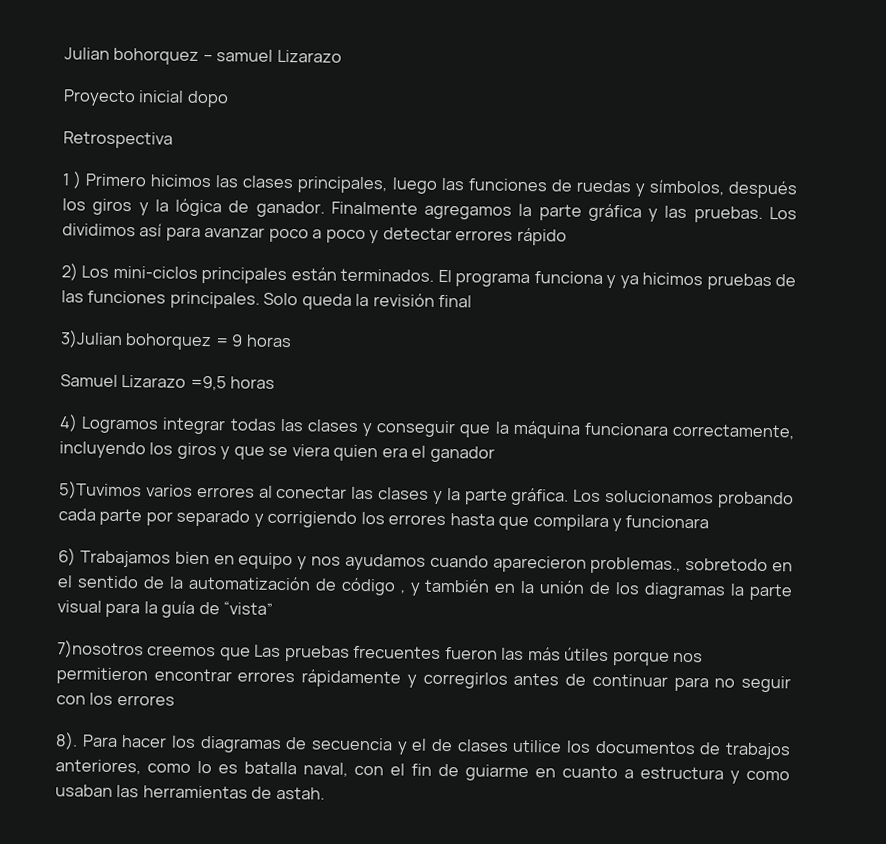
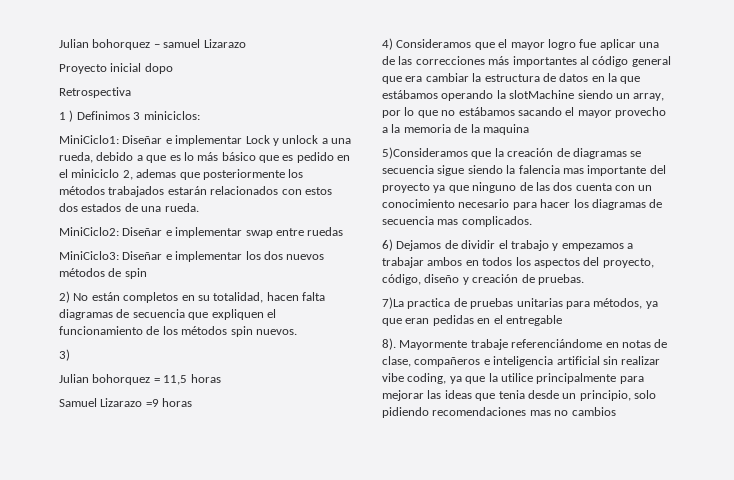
- 1 ) Primero hicimos las clases principales, luego las funciones de ruedas y símbolos, después los giros y la lógica de ganador. Finalmente agregamos la parte gráfica y las pruebas. Los dividimos así para avanzar poco a poco y detectar errores rápido
- 2) Los mini-ciclos principales están terminados. El programa funciona y ya hicimos pruebas de las funciones principales. Solo queda la revisión final
- 3)Julian bohorquez = 9 horas
+ 1 ) Definimos 3 miniciclos:
+ MiniCiclo1: Diseñar e implementar Lock y unlock a una rueda, debido a que es lo más básico que es pedido en el miniciclo 2, ademas que posteriormente los métodos trabajados estarán relacionados con estos dos estados de una rueda.
+ MiniCiclo2: Diseñar e implementar swap entre ruedas
+ MiniCiclo3: Diseñar e implementar los dos nuevos métodos de spin
+ 2) No están completos en su totalidad, hacen falta diagramas de secuencia que expliquen el funcionamiento de los métodos spin nuevos.
+ 3)
+ Julian bohorquez = 11,5 horas
- Samuel Lizarazo =9,5 horas
+ Samuel Lizarazo =9 horas
- 4) Logramos integrar todas las clases y conseguir que la máquina funcionara correctamente, incluyendo los giros y que se viera quien era el ganador
- 5)Tuvimos varios errores al conectar las clases y la parte gráfica. Los solucionamos probando cada parte por separado y corrigiendo los errores hasta que compilara y funcionara
- 6) Trabajamos bien en equipo y nos ayudamos cuando aparecieron problemas., sobretodo en el sentido de la automatización de código , y también en la unión de los diagramas la parte visual para la guía de “vista”
- 7)nosotros creemos que Las pruebas frecuentes fueron las más útiles porque nos permitieron encontrar errores rápidamente y corregirlos antes de continuar para no seguir con los errores
- 8). Para hacer los diagramas de secuencia y el de clases utilice los documentos de trabajos anteriores, como lo es batalla naval, con el fin de guiarme en cuanto a estructura y como usaban las herramientas de astah.
+ 4) Consideramos que el mayor logro fue aplicar una de las correcciones más importantes al código general que era cambiar la estructura de datos en la que estábamos operando la slotMachine siendo un array, por lo que no estábamos sacando el mayor provecho a la memoria de la maquina
+ 5)Consideramos que la creación de diagramas se secuencia sigue siendo la falencia mas importante del proyecto ya que ninguno de las dos cuenta con un conocimiento necesario para hacer los diagramas de secuencia mas complicados.
+ 6) Dejamos de dividir el trabajo y empezamos a trabajar ambos en todos los aspectos del proyecto, código, diseño y creación de pruebas.
+ 7)La practica de pruebas unitarias para métodos, ya que eran pedidas en el entregable
+ 8). Mayormente trabaje referenciándome en notas de clase, compañeros e inteligencia artificial sin realizar vibe coding, ya que la utilice principalmente para mejorar las ideas que tenia desde un principio, solo pidiendo recomendaciones mas no cambios

